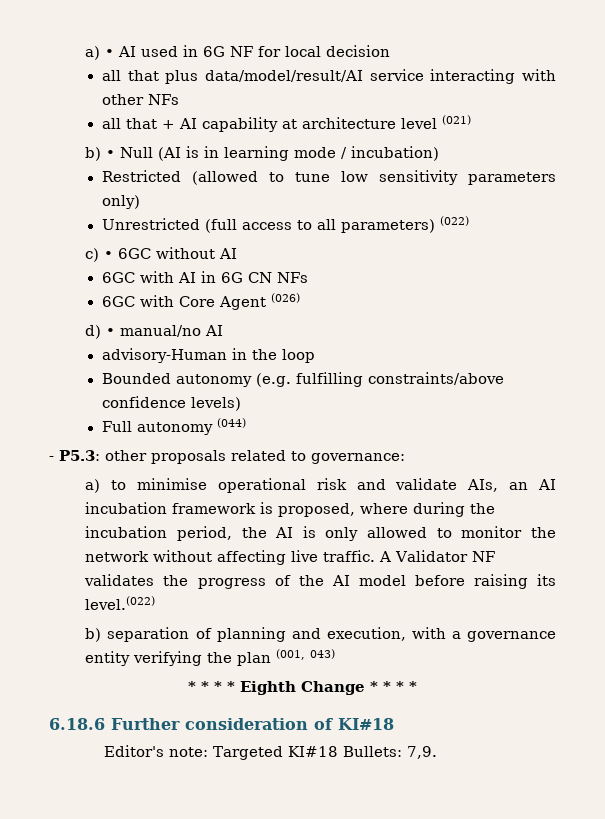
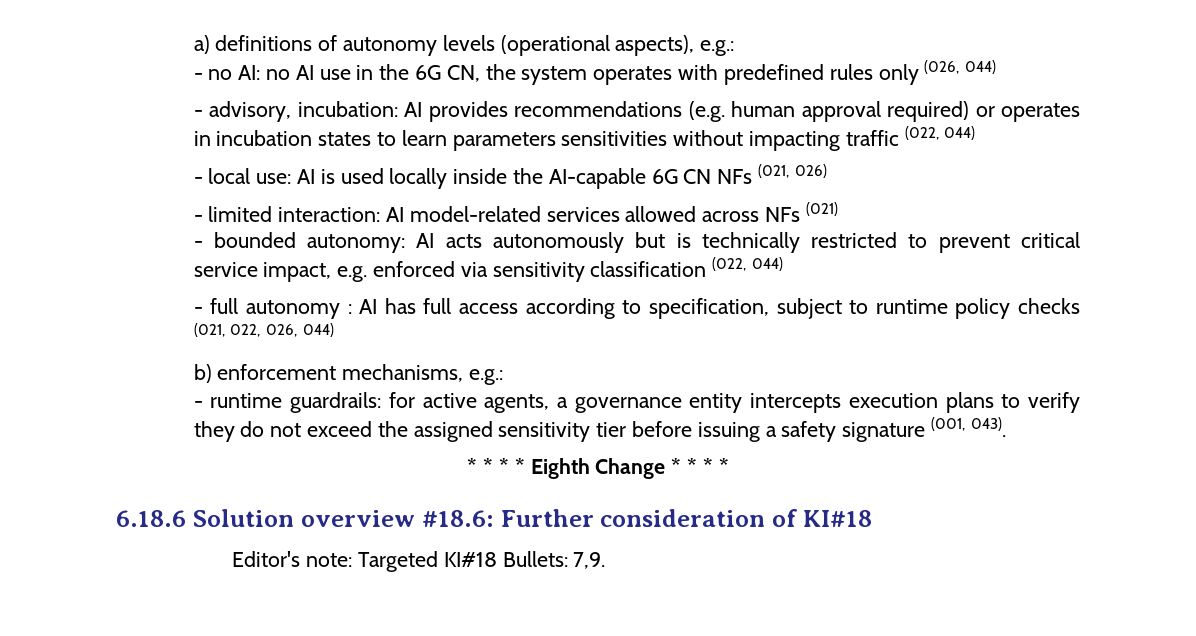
- a) • AI used in 6G NF for local decision
- all that plus data/model/result/AI service interacting with other NFs
- all that + AI capability at architecture level (021)
- b) • Null (AI is in learning mode / incubation)
- Restricted (allowed to tune low sensitivity parameters only)
- Unrestricted (full access to all parameters) (022)
- c) • 6GC without AI
- 6GC with AI in 6G CN NFs
- 6GC with Core Agent (026)
- d) • manual/no AI
- advisory-Human in the loop
- Bounded autonomy (e.g. fulfilling constraints/above confidence levels)
- Full autonomy (044)
- - P5.3: other proposals related to governance:
- a) to minimise operational risk and validate AIs, an AI incubation framework is proposed, where during the incubation period, the AI is only allowed to monitor the network without affecting live traffic. A Validator NF validates the progress of the AI model before raising its level.(022)
- b) separation of planning and execution, with a governance entity verifying the plan (001, 043)
+ a) definitions of autonomy levels (operational aspects), e.g.:
+ - no AI: no AI use in the 6G CN, the system operates with predefined rules only (026, 044)
+ - advisory, incubation: AI provides recommendations (e.g. human approval required) or operates in incubation states to learn parameters sensitivities without impacting traffic (022, 044)
+ - local use: AI is used locally inside the AI-capable 6G CN NFs (021, 026)
+ - limited interaction: AI model-related services allowed across NFs (021)
+ - bounded autonomy: AI acts autonomously but is technically restricted to prevent critical service impact, e.g. enforced via sensitivity classification (022, 044)
+ - full autonomy : AI has full access according to specification, subject to runtime policy checks (021, 022, 026, 044)
+ b) enforcement mechanisms, e.g.:
+ - runtime guardrails: for active agents, a governance entity intercepts execution plans to verify they do not exceed the assigned sensitivity tier before issuing a safety signature (001, 043).
- 6.18.6 Further consideration of KI#18
+ 6.18.6 Solution overview #18.6: Further consideration of KI#18

